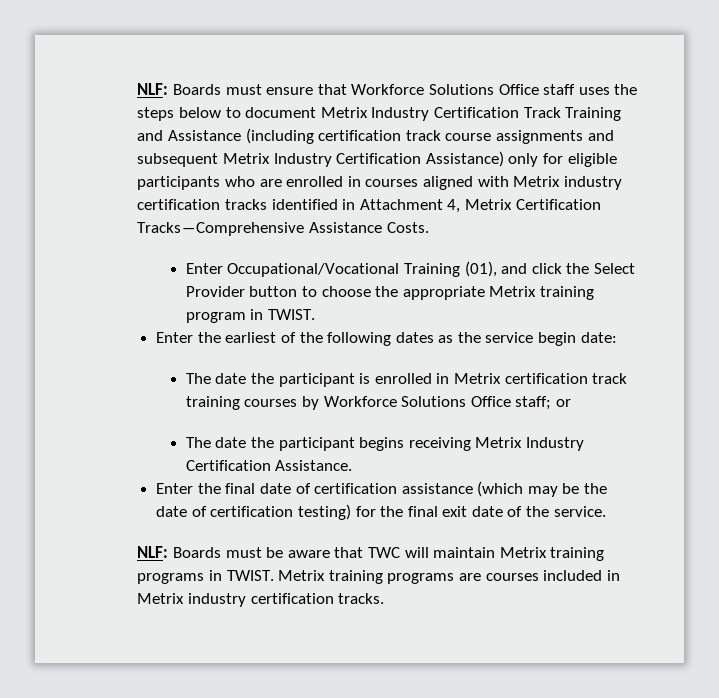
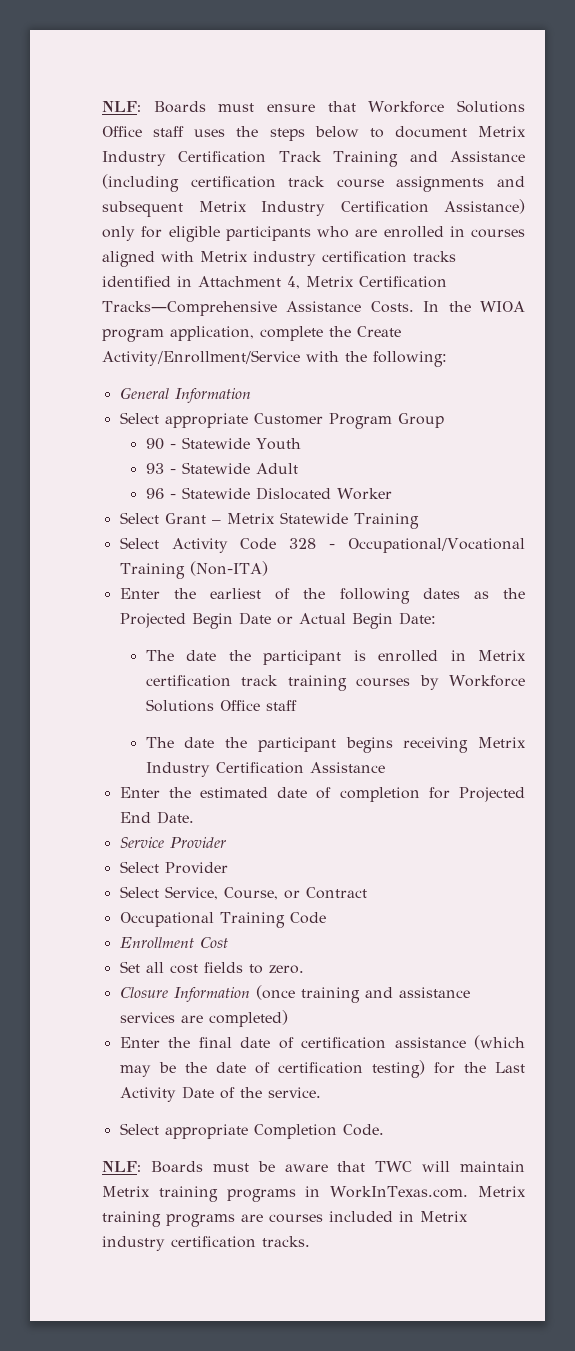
- NLF: Boards must ensure that Workforce Solutions Office staff uses the steps below to document Metrix Industry Certification Track Training and Assistance (including certification track course assignments and subsequent Metrix Industry Certification Assistance) only for eligible participants who are enrolled in courses aligned with Metrix industry certification tracks identified in Attachment 4, Metrix Certification Tracks―Comprehensive Assistance Costs.
- Enter Occupational/Vocational Training (01), and click the Select Provider button to choose the appropriate Metrix training program in TWIST.
+ NLF: Boards must ensure that Workforce Solutions Office staff uses the steps below to document Metrix Industry Certification Track Training and Assistance (including certification track course assignments and subsequent Metrix Industry Certification Assistance) only for eligible participants who are enrolled in courses aligned with Metrix industry certification tracks identified in Attachment 4, Metrix Certification Tracks―Comprehensive Assistance Costs. In the WIOA program application, complete the Create Activity/Enrollment/Service with the following:
+ General Information
+ Select appropriate Customer Program Group
+ 90 - Statewide Youth
+ 93 - Statewide Adult
+ 96 - Statewide Dislocated Worker
+ Select Grant – Metrix Statewide Training
+ Select Activity Code 328 - Occupational/Vocational Training (Non-ITA)
- Enter the earliest of the following dates as the service begin date:
+ Enter the earliest of the following dates as the Projected Begin Date or Actual Begin Date:
- The date the participant is enrolled in Metrix certification track training courses by Workforce Solutions Office staff; or
+ The date the participant is enrolled in Metrix certification track training courses by Workforce Solutions Office staff
- The date the participant begins receiving Metrix Industry Certification Assistance.
+ The date the participant begins receiving Metrix Industry Certification Assistance
+ Enter the estimated date of completion for Projected End Date.
+ Service Provider
+ Select Provider
+ Select Service, Course, or Contract
+ Occupational Training Code
+ Enrollment Cost
+ Set all cost fields to zero.
+ Closure Information (once training and assistance services are completed)
- Enter the final date of certification assistance (which may be the date of certification testing) for the final exit date of the service.
+ Enter the final date of certification assistance (which may be the date of certification testing) for the Last Activity Date of the service.
+ Select appropriate Completion Code.
- NLF: Boards must be aware that TWC will maintain Metrix training programs in TWIST. Metrix training programs are courses included in Metrix industry certification tracks.
+ NLF: Boards must be aware that TWC will maintain Metrix training programs in WorkInTexas.com. Metrix training programs are courses included in Metrix industry certification tracks.

